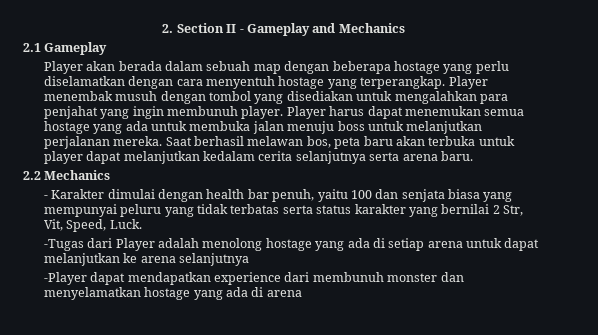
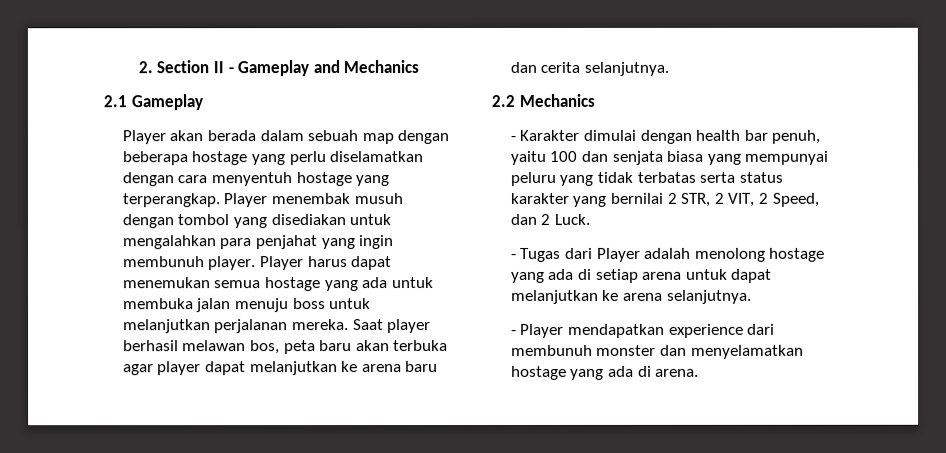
- Saat berhasil melawan bos, peta baru akan terbuka untuk player dapat melanjutkan kedalam cerita selanjutnya serta arena baru.
+ Saat player berhasil melawan bos, peta baru akan terbuka agar player dapat melanjutkan ke arena baru dan cerita selanjutnya.
- - Karakter dimulai dengan health bar penuh, yaitu 100 dan senjata biasa yang mempunyai peluru yang tidak terbatas serta status karakter yang bernilai 2 Str, Vit, Speed, Luck.
+ - Karakter dimulai dengan health bar penuh, yaitu 100 dan senjata biasa yang mempunyai peluru yang tidak terbatas serta status karakter yang bernilai 2 STR, 2 VIT, 2 Speed, dan 2 Luck.
- -Tugas dari Player adalah menolong hostage yang ada di setiap arena untuk dapat melanjutkan ke arena selanjutnya
- -Player dapat mendapatkan experience dari membunuh monster dan menyelamatkan hostage yang ada di arena
+ - Tugas dari Player adalah menolong hostage yang ada di setiap arena untuk dapat melanjutkan ke arena selanjutnya.
+ - Player mendapatkan experience dari membunuh monster dan menyelamatkan hostage yang ada di arena.

